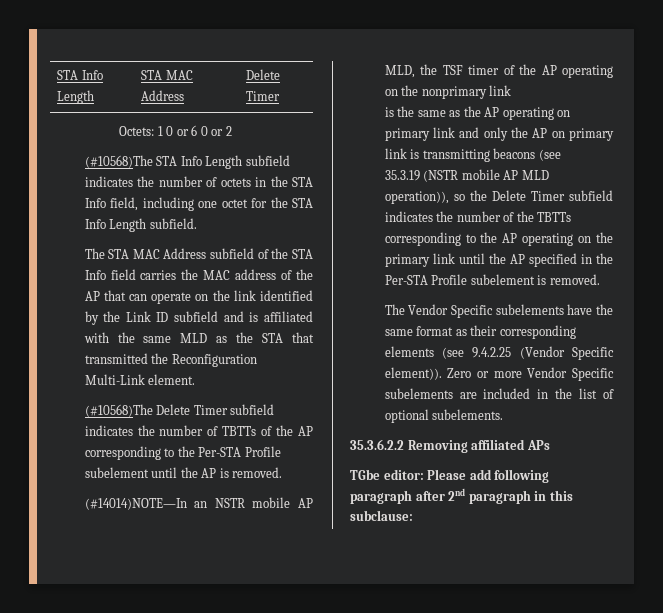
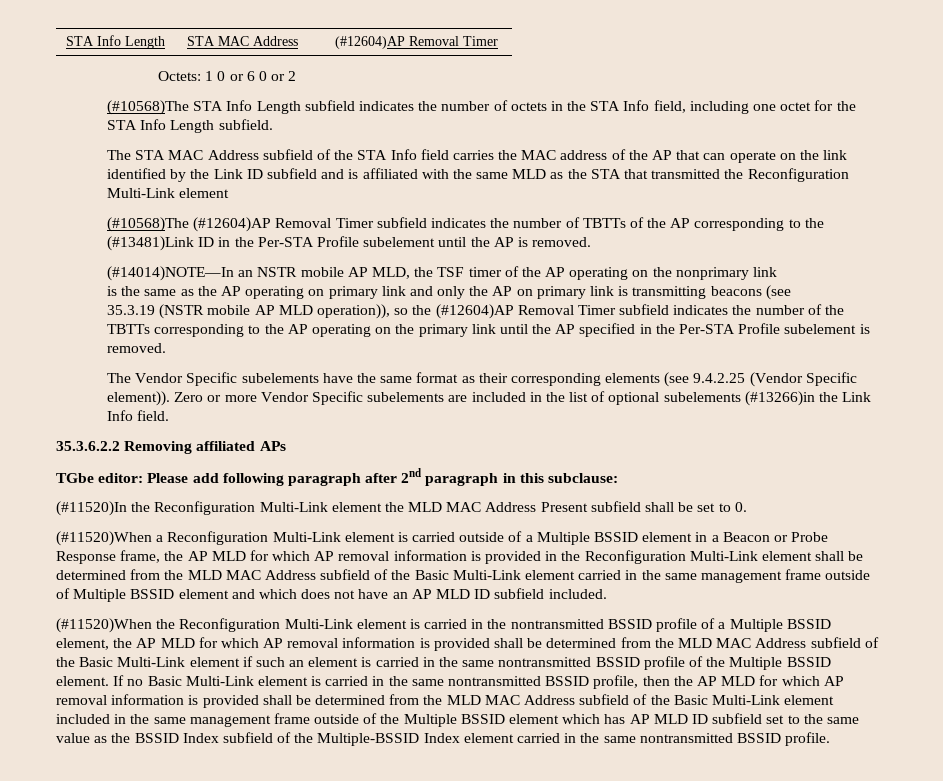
- STA Info Length | STA MAC Address | Delete Timer
+ STA Info Length | STA MAC Address | (#12604)AP Removal Timer
- The STA MAC Address subfield of the STA Info field carries the MAC address of the AP that can operate on the link identified by the Link ID subfield and is affiliated with the same MLD as the STA that transmitted the Reconfiguration Multi-Link element.
- (#10568)The Delete Timer subfield indicates the number of TBTTs of the AP corresponding to the Per-STA Profile subelement until the AP is removed.
+ The STA MAC Address subfield of the STA Info field carries the MAC address of the AP that can operate on the link identified by the Link ID subfield and is affiliated with the same MLD as the STA that transmitted the Reconfiguration Multi-Link element
+ (#10568)The (#12604)AP Removal Timer subfield indicates the number of TBTTs of the AP corresponding to the (#13481)Link ID in the Per-STA Profile subelement until the AP is removed.
- 35.3.19 (NSTR mobile AP MLD operation)), so the Delete Timer subfield indicates the number of the TBTTs corresponding to the AP operating on the primary link until the AP specified in the Per-STA Profile subelement is removed.
+ 35.3.19 (NSTR mobile AP MLD operation)), so the (#12604)AP Removal Timer subfield indicates the number of the TBTTs corresponding to the AP operating on the primary link until the AP specified in the Per-STA Profile subelement is removed.
- Zero or more Vendor Specific subelements are included in the list of optional subelements.
+ Zero or more Vendor Specific subelements are included in the list of optional subelements (#13266)in the Link Info field.
+ (#11520)In the Reconfiguration Multi-Link element the MLD MAC Address Present subfield shall be set to 0.
+ (#11520)When a Reconfiguration Multi-Link element is carried outside of a Multiple BSSID element in a Beacon or Probe Response frame, the AP MLD for which AP removal information is provided in the Reconfiguration Multi-Link element shall be determined from the MLD MAC Address subfield of the Basic Multi-Link element carried in the same management frame outside of Multiple BSSID element and which does not have an AP MLD ID subfield included.
+ (#11520)When the Reconfiguration Multi-Link element is carried in the nontransmitted BSSID profile of a Multiple BSSID element, the AP MLD for which AP removal information is provided shall be determined from the MLD MAC Address subfield of the Basic Multi-Link element if such an element is carried in the same nontransmitted BSSID profile of the Multiple BSSID element. If no Basic Multi-Link element is carried in the same nontransmitted BSSID profile, then the AP MLD for which AP removal information is provided shall be determined from the MLD MAC Address subfield of the Basic Multi-Link element included in the same management frame outside of the Multiple BSSID element which has AP MLD ID subfield set to the same value as the BSSID Index subfield of the Multiple-BSSID Index element carried in the same nontransmitted BSSID profile.

